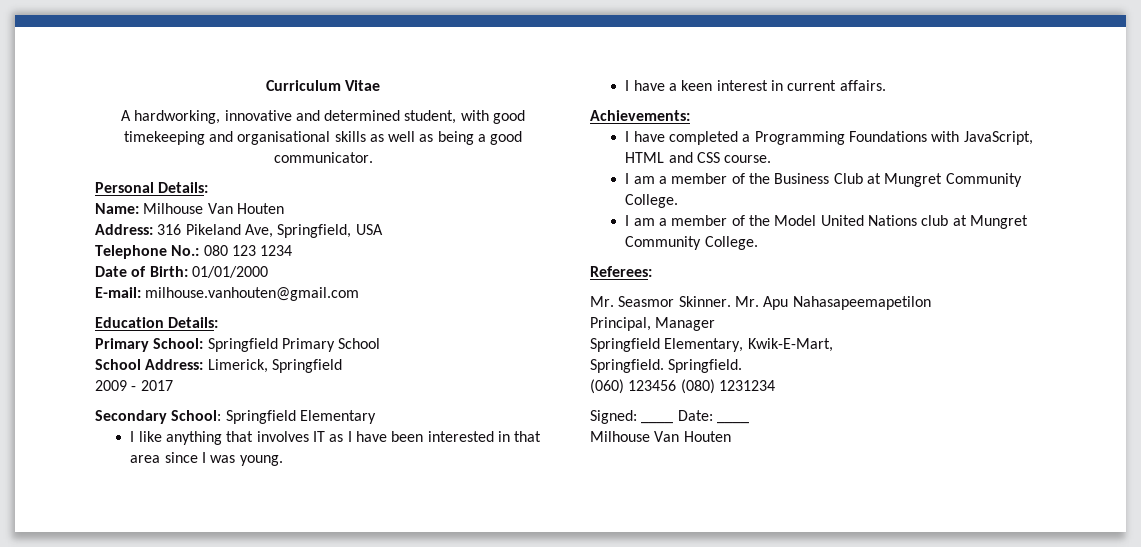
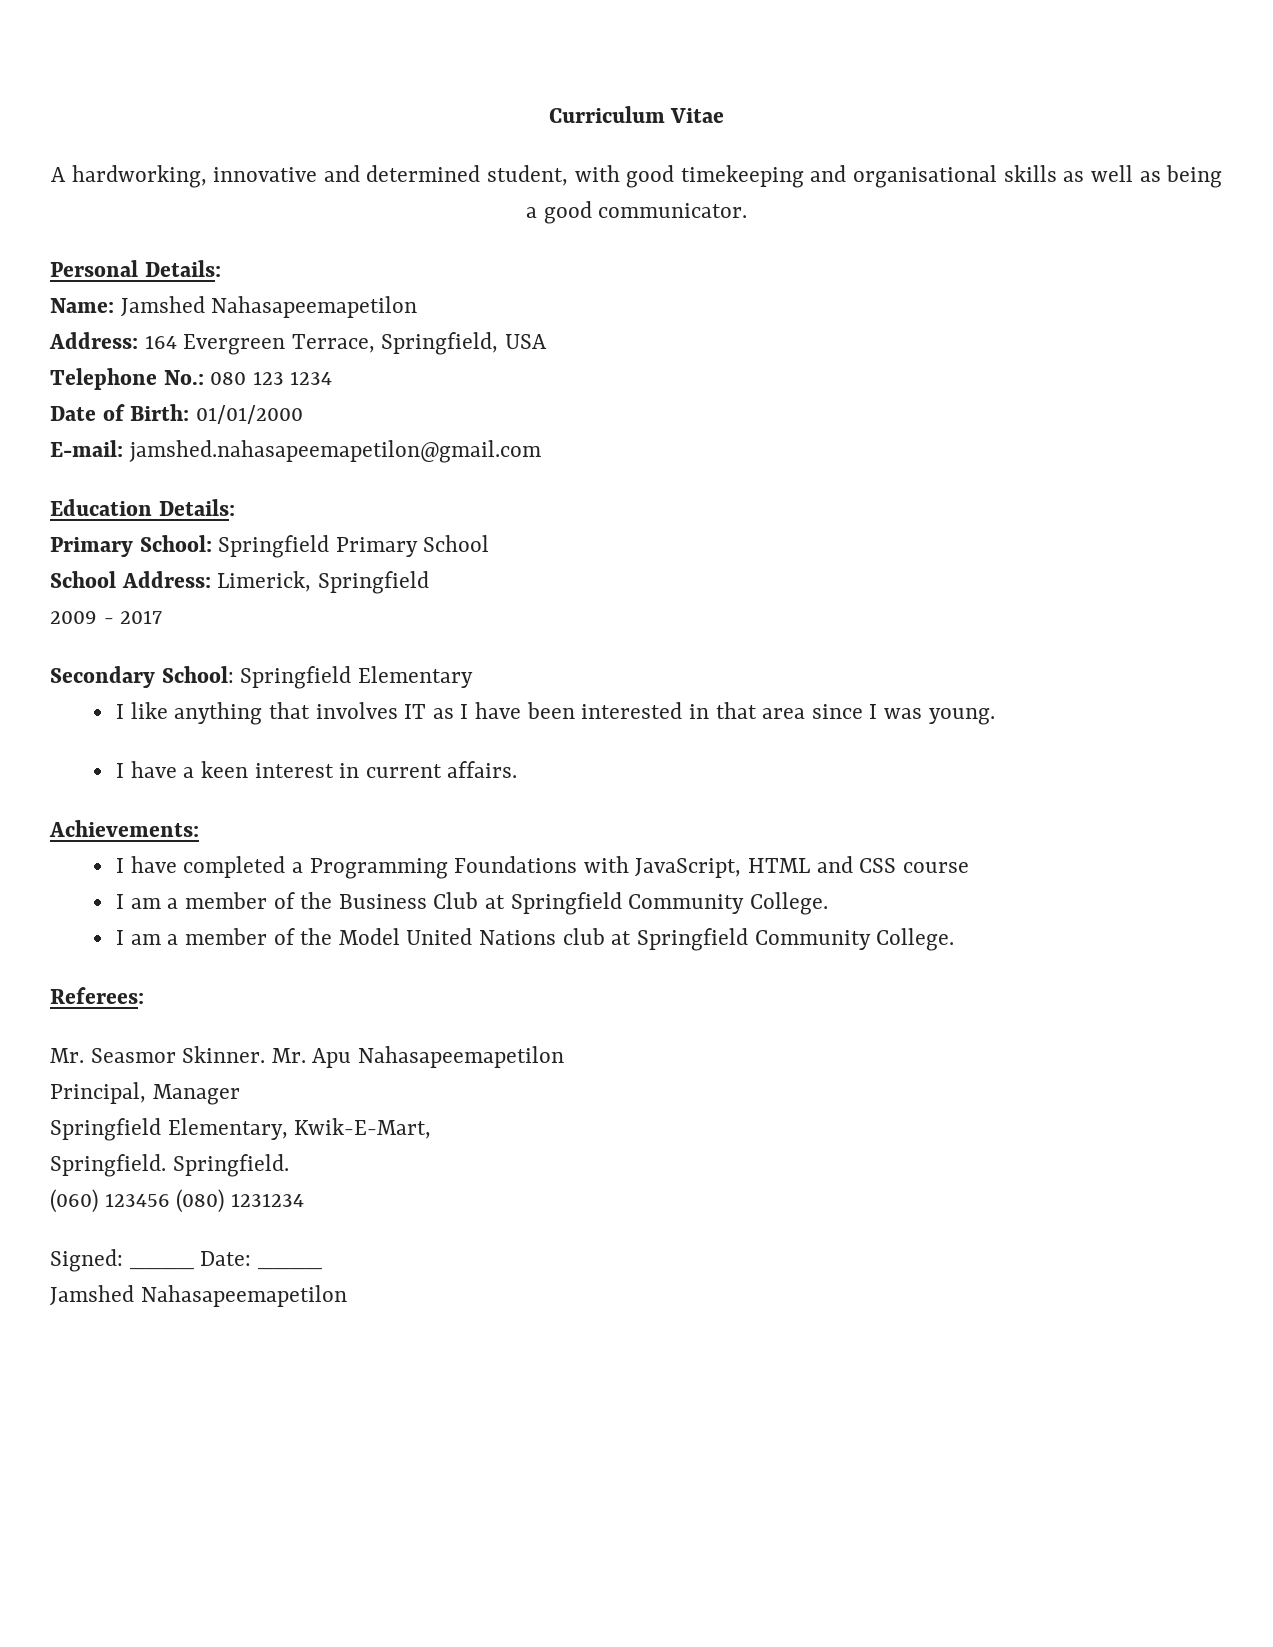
- Name: Milhouse Van Houten
- Address: 316 Pikeland Ave, Springfield, USA
+ Name: Jamshed Nahasapeemapetilon
+ Address: 164 Evergreen Terrace, Springfield, USA
- E-mail: milhouse.vanhouten@gmail.com
+ E-mail: jamshed.nahasapeemapetilon@gmail.com
- I have completed a Programming Foundations with JavaScript, HTML and CSS course.
+ I have completed a Programming Foundations with JavaScript, HTML and CSS course
- I am a member of the Business Club at Mungret Community College.
+ I am a member of the Business Club at Springfield Community College.
- I am a member of the Model United Nations club at Mungret Community College.
+ I am a member of the Model United Nations club at Springfield Community College.
  Signed: ____ Date: ____
- Milhouse Van Houten
+ Jamshed Nahasapeemapetilon

